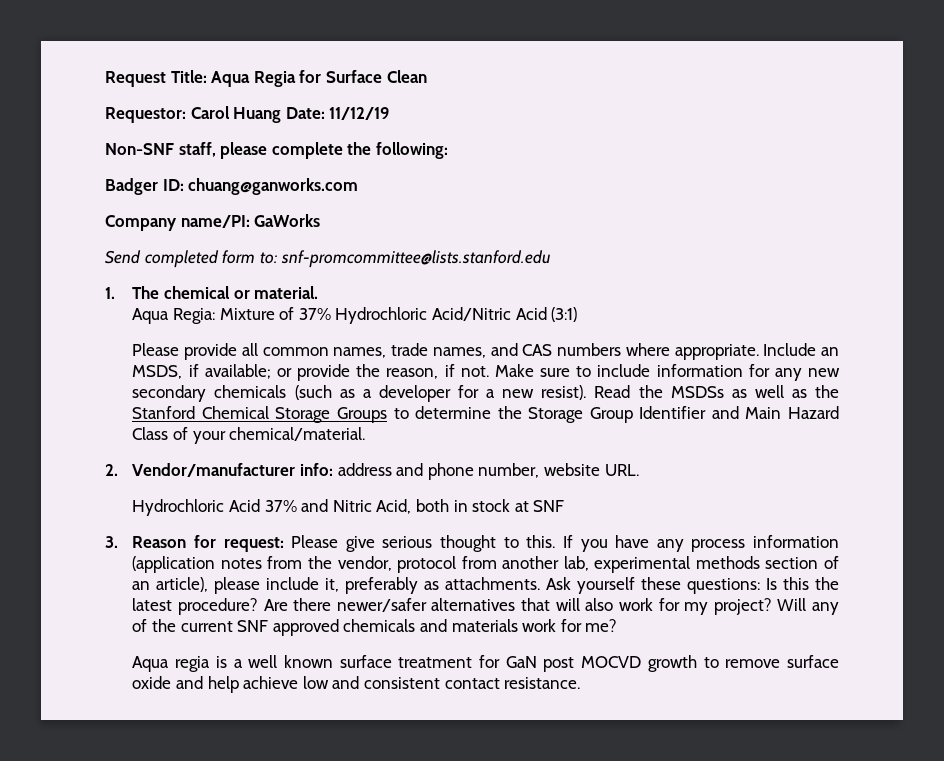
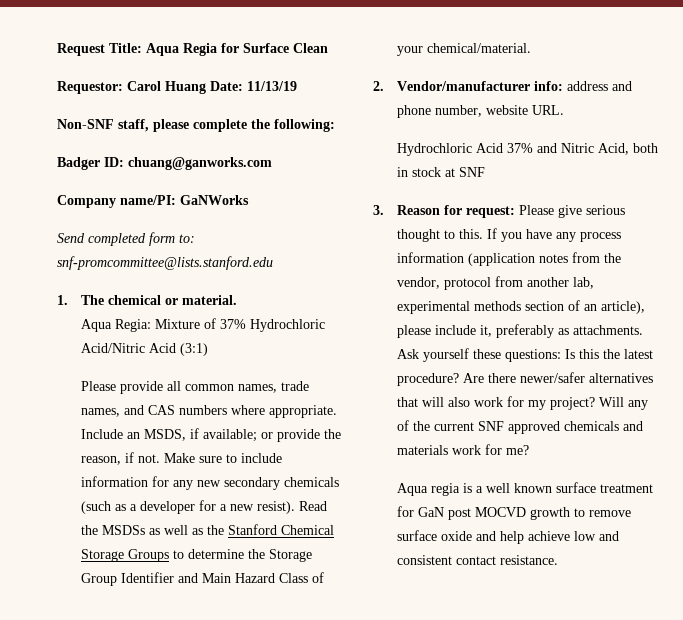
- Requestor: Carol Huang Date: 11/12/19
+ Requestor: Carol Huang Date: 11/13/19
- Company name/PI: GaWorks
+ Company name/PI: GaNWorks

